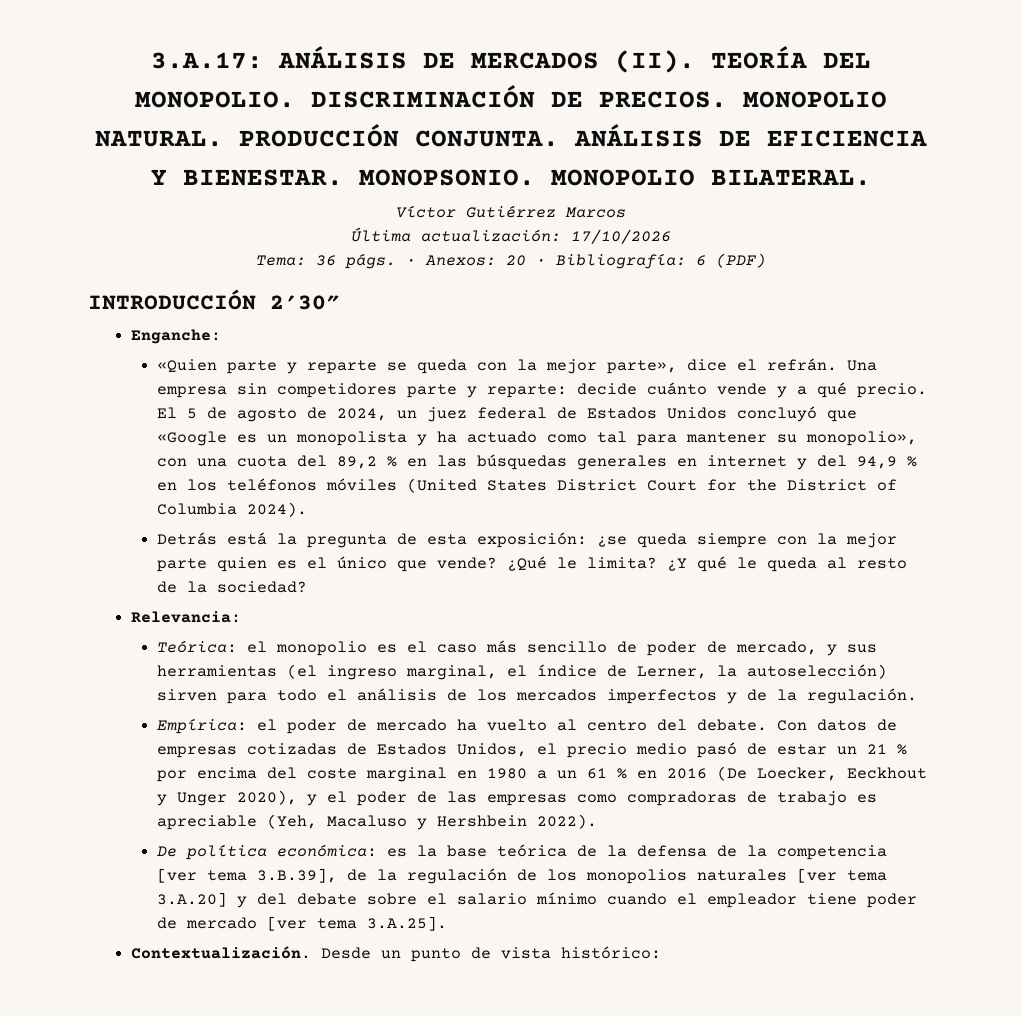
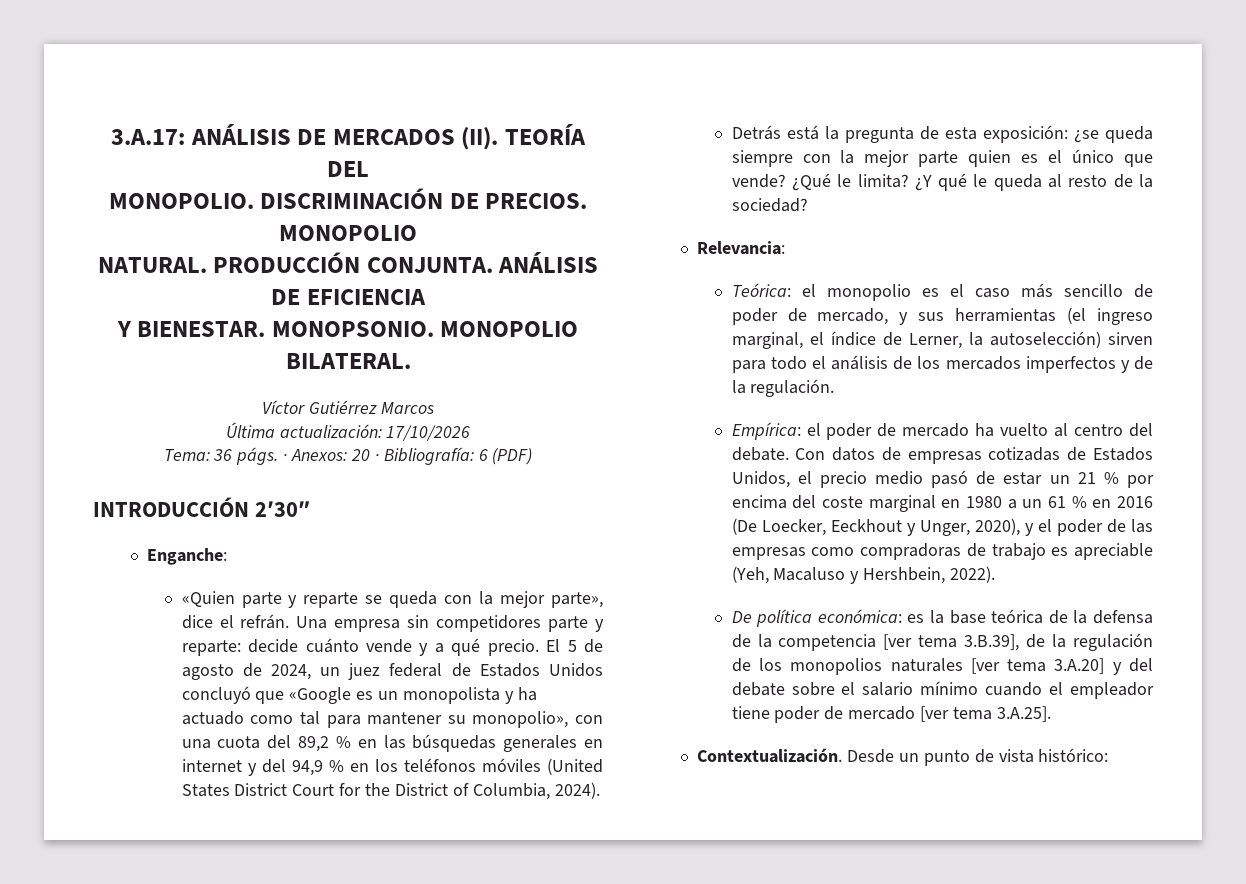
- El 5 de agosto de 2024, un juez federal de Estados Unidos concluyó que «Google es un monopolista y ha actuado como tal para mantener su monopolio», con una cuota del 89,2 % en las búsquedas generales en internet y del 94,9 % en los teléfonos móviles (United States District Court for the District of Columbia 2024).
+ El 5 de agosto de 2024, un juez federal de Estados Unidos concluyó que «Google es un monopolista y ha actuado como tal para mantener su monopolio», con una cuota del 89,2 % en las búsquedas generales en internet y del 94,9 % en los teléfonos móviles (United States District Court for the District of Columbia, 2024).
- Con datos de empresas cotizadas de Estados Unidos, el precio medio pasó de estar un 21 % por encima del coste marginal en 1980 a un 61 % en 2016 (De Loecker, Eeckhout y Unger 2020), y el poder de las empresas como compradoras de trabajo es apreciable (Yeh, Macaluso y Hershbein 2022).
+ Con datos de empresas cotizadas de Estados Unidos, el precio medio pasó de estar un 21 % por encima del coste marginal en 1980 a un 61 % en 2016 (De Loecker, Eeckhout y Unger, 2020), y el poder de las empresas como compradoras de trabajo es apreciable (Yeh, Macaluso y Hershbein, 2022).

